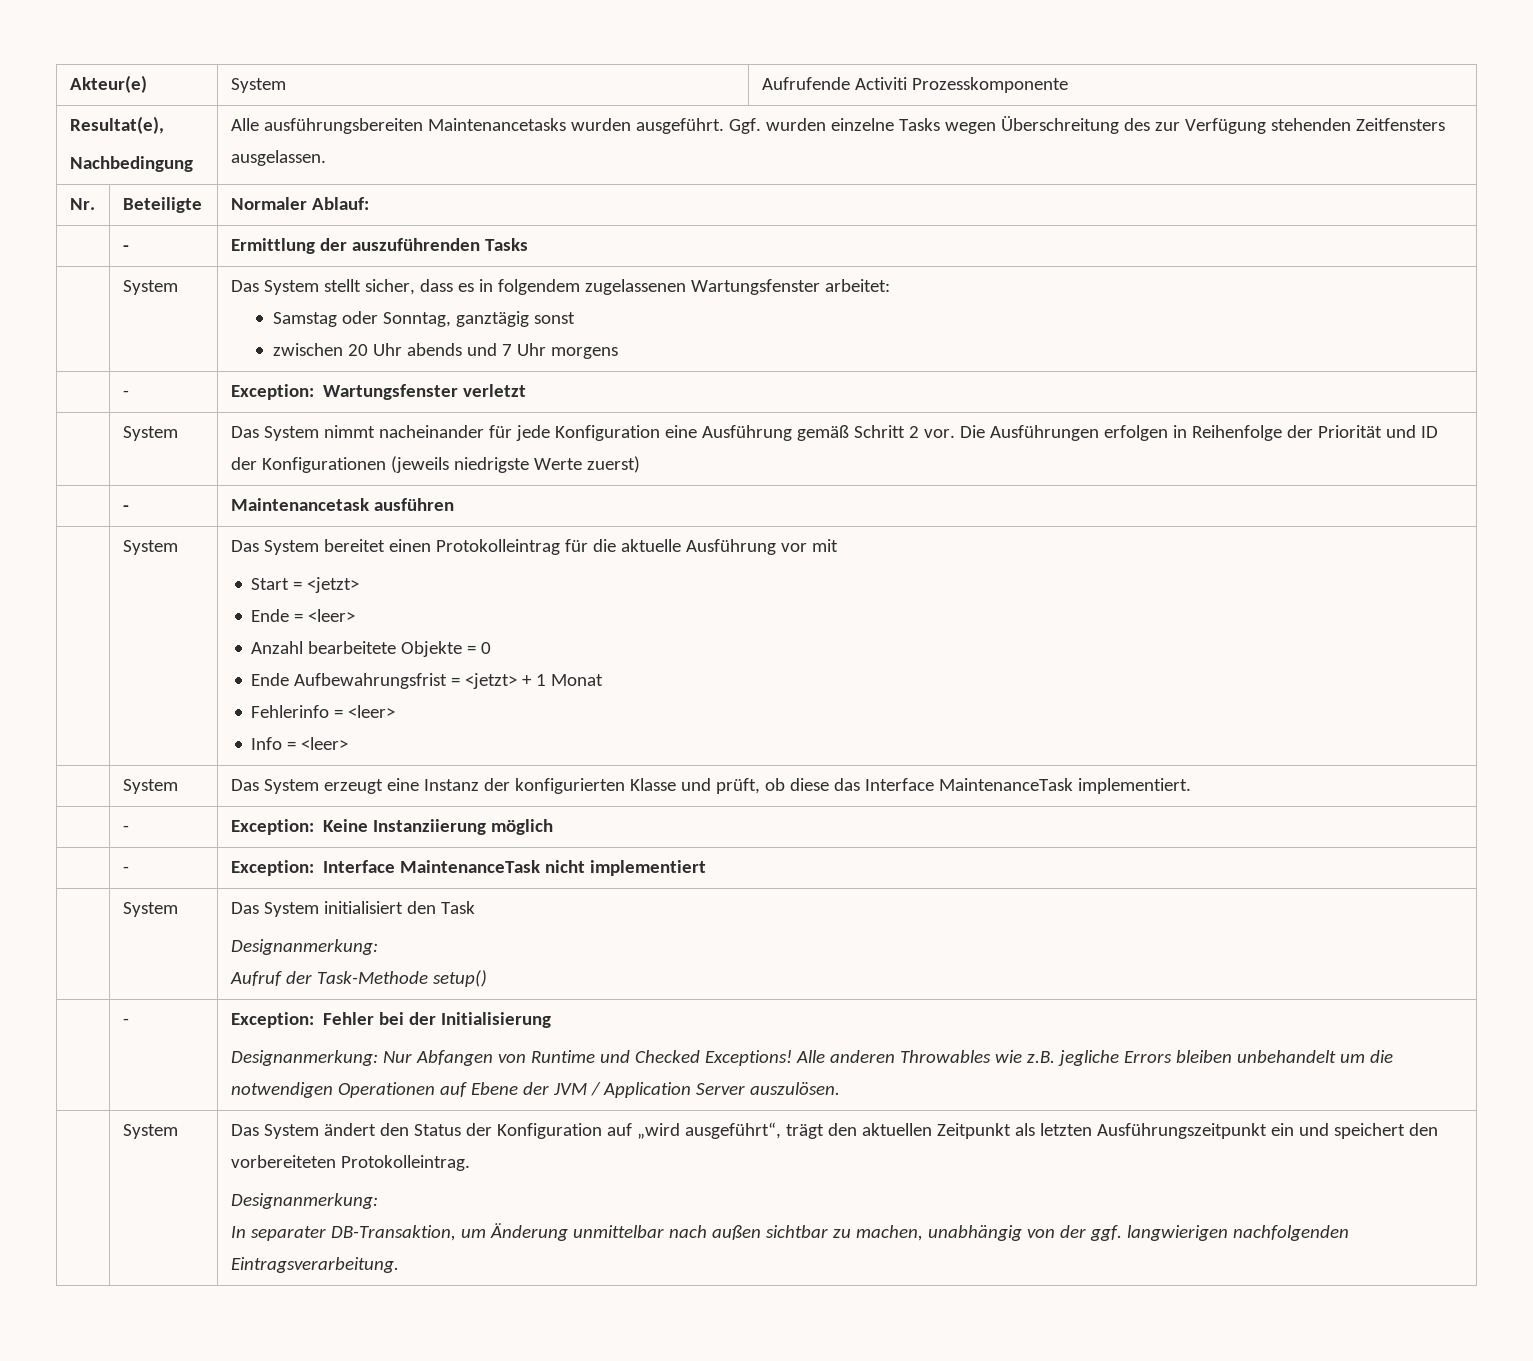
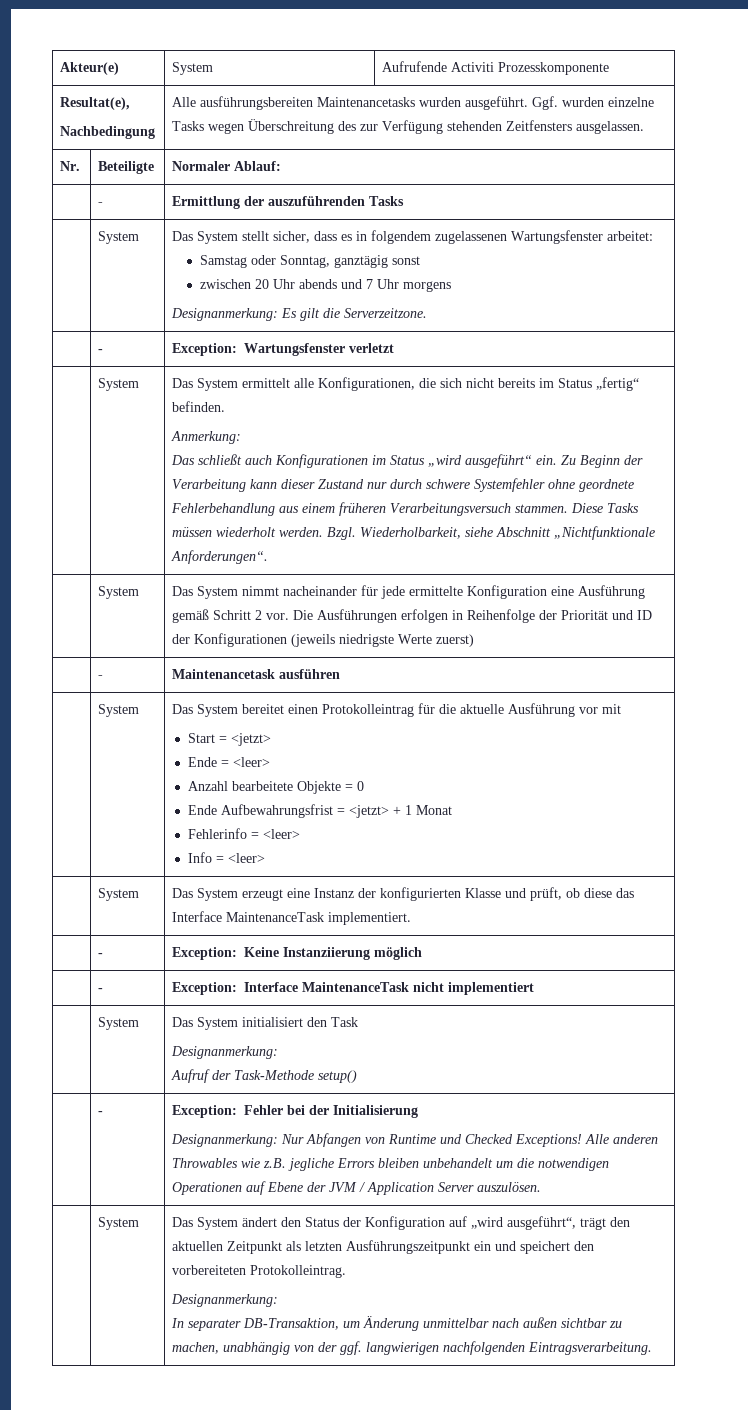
  | System | Das System stellt sicher, dass es in folgendem zugelassenen Wartungsfenster arbeitet:
  Samstag oder Sonntag, ganztägig sonst
  zwischen 20 Uhr abends und 7 Uhr morgens
+ Designanmerkung: Es gilt die Serverzeitzone.
+ System | Das System ermittelt alle Konfigurationen, die sich nicht bereits im Status „fertig“ befinden.
+ Anmerkung:
+ Das schließt auch Konfigurationen im Status „wird ausgeführt“ ein. Zu Beginn der Verarbeitung kann dieser Zustand nur durch schwere Systemfehler ohne geordnete Fehlerbehandlung aus einem früheren Verarbeitungsversuch stammen. Diese Tasks müssen wiederholt werden. Bzgl. Wiederholbarkeit, siehe Abschnitt „Nichtfunktionale Anforderungen“.
- | System | Das System nimmt nacheinander für jede Konfiguration eine Ausführung gemäß Schritt 2 vor. Die Ausführungen erfolgen in Reihenfolge der Priorität und ID der Konfigurationen (jeweils niedrigste Werte zuerst)
+ | System | Das System nimmt nacheinander für jede ermittelte Konfiguration eine Ausführung gemäß Schritt 2 vor. Die Ausführungen erfolgen in Reihenfolge der Priorität und ID der Konfigurationen (jeweils niedrigste Werte zuerst)

